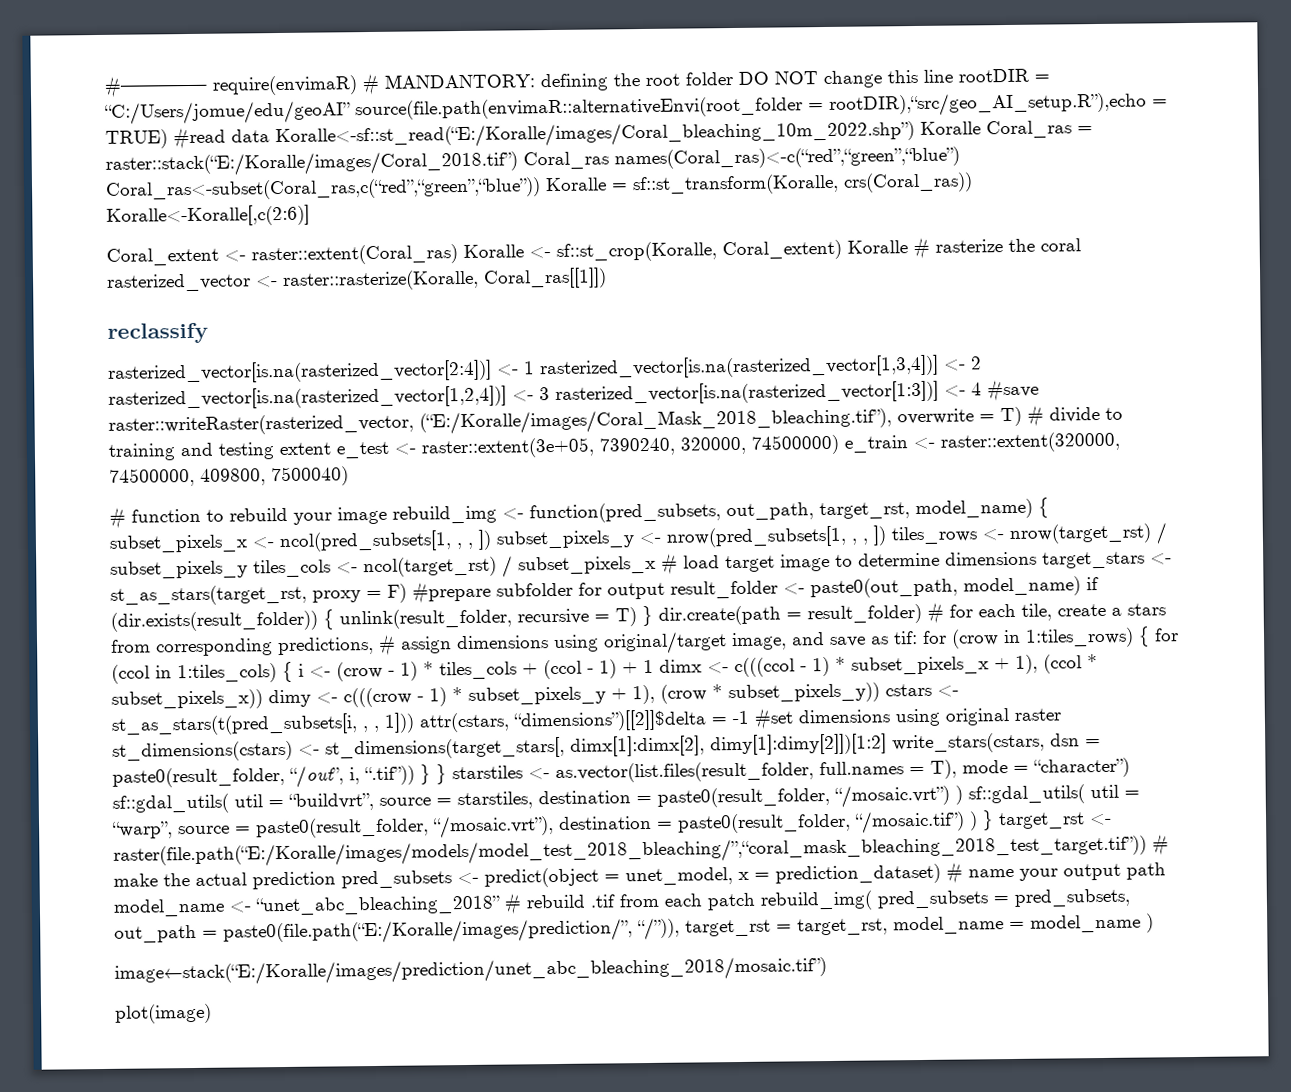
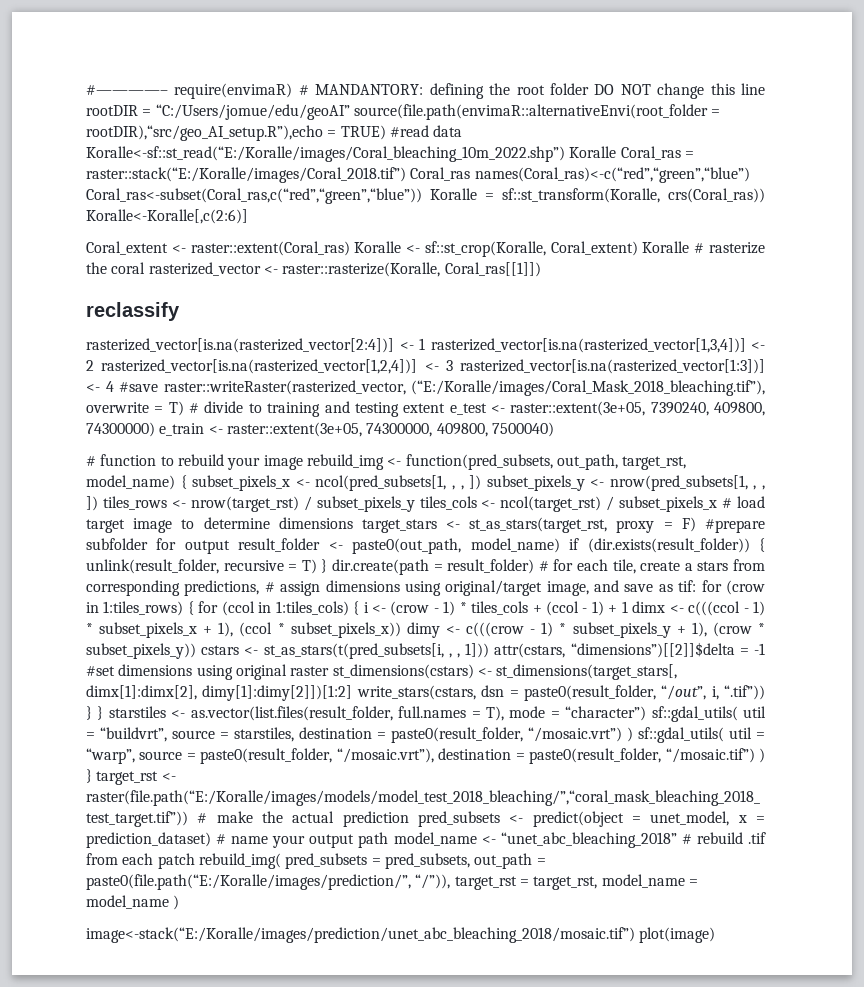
- rasterized_vector[is.na(rasterized_vector[2:4])] <- 1 rasterized_vector[is.na(rasterized_vector[1,3,4])] <- 2 rasterized_vector[is.na(rasterized_vector[1,2,4])] <- 3 rasterized_vector[is.na(rasterized_vector[1:3])] <- 4 #save raster::writeRaster(rasterized_vector, (“E:/Koralle/images/Coral_Mask_2018_bleaching.tif”), overwrite = T) # divide to training and testing extent e_test <- raster::extent(3e+05, 7390240, 320000, 74500000) e_train <- raster::extent(320000, 74500000, 409800, 7500040)
+ rasterized_vector[is.na(rasterized_vector[2:4])] <- 1 rasterized_vector[is.na(rasterized_vector[1,3,4])] <- 2 rasterized_vector[is.na(rasterized_vector[1,2,4])] <- 3 rasterized_vector[is.na(rasterized_vector[1:3])] <- 4 #save raster::writeRaster(rasterized_vector, (“E:/Koralle/images/Coral_Mask_2018_bleaching.tif”), overwrite = T) # divide to training and testing extent e_test <- raster::extent(3e+05, 7390240, 409800, 74300000) e_train <- raster::extent(3e+05, 74300000, 409800, 7500040)
- image←stack(“E:/Koralle/images/prediction/unet_abc_bleaching_2018/mosaic.tif”)
- plot(image)
+ image<-stack(“E:/Koralle/images/prediction/unet_abc_bleaching_2018/mosaic.tif”) plot(image)

